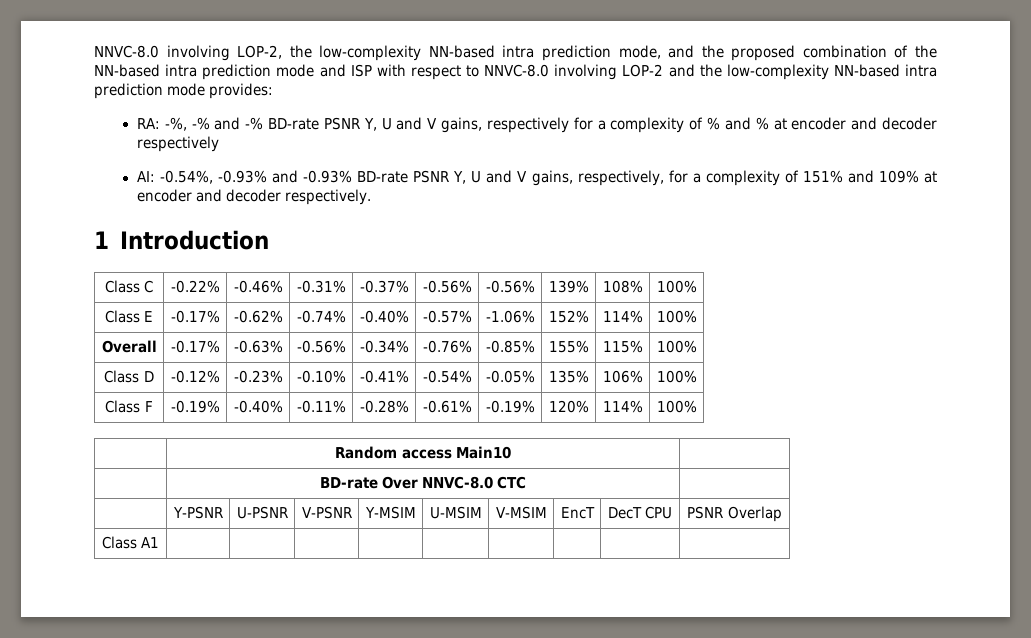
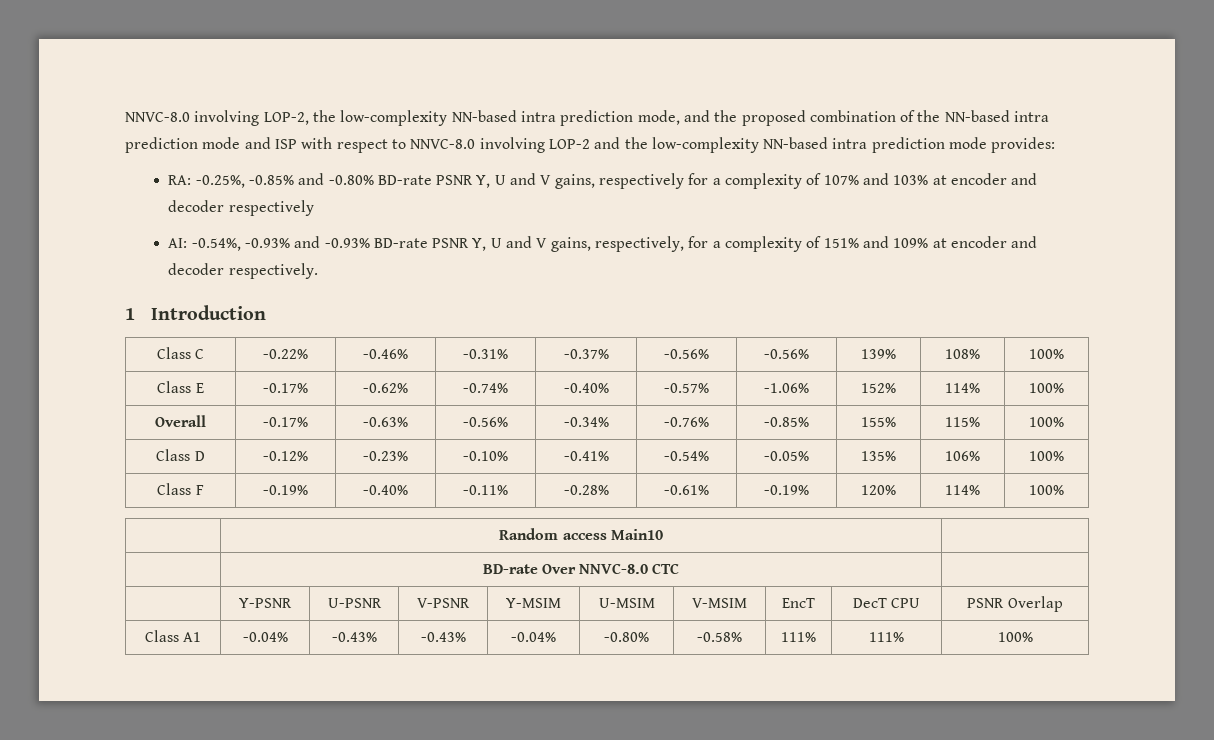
- RA: -%, -% and -% BD-rate PSNR Y, U and V gains, respectively for a complexity of % and % at encoder and decoder respectively
+ RA: -0.25%, -0.85% and -0.80% BD-rate PSNR Y, U and V gains, respectively for a complexity of 107% and 103% at encoder and decoder respectively
- Class A1 | | | | | | | | |
+ Class A1 | -0.04% | -0.43% | -0.43% | -0.04% | -0.80% | -0.58% | 111% | 111% | 100%

